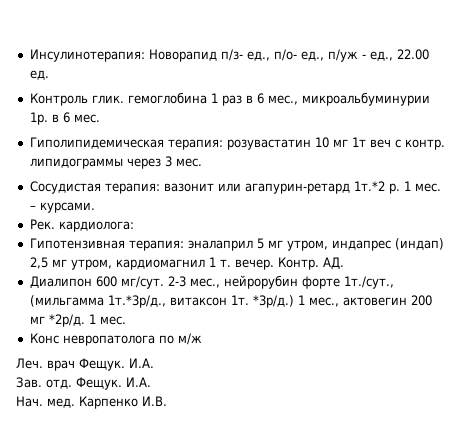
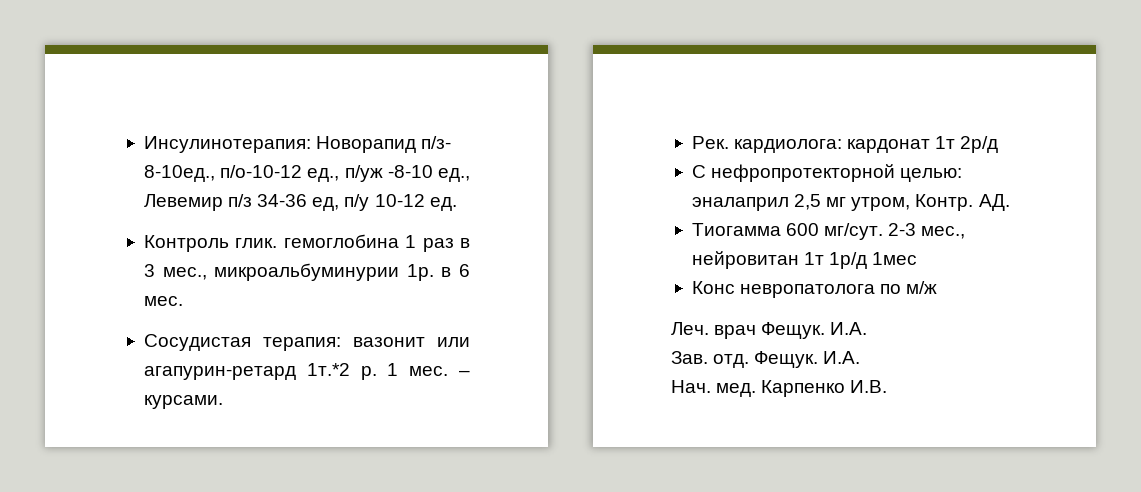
- Инсулинотерапия: Новорапид п/з- ед., п/о- ед., п/уж - ед., 22.00 ед.
+ Инсулинотерапия: Новорапид п/з- 8-10ед., п/о-10-12 ед., п/уж -8-10 ед., Левемир п/з 34-36 ед, п/у 10-12 ед.
- Контроль глик. гемоглобина 1 раз в 6 мес., микроальбуминурии 1р. в 6 мес.
+ Контроль глик. гемоглобина 1 раз в 3 мес., микроальбуминурии 1р. в 6 мес.
- Гиполипидемическая терапия: розувастатин 10 мг 1т веч с контр. липидограммы через 3 мес.
- Рек. кардиолога:
- Гипотензивная терапия: эналаприл 5 мг утром, индапрес (индап) 2,5 мг утром, кардиомагнил 1 т. вечер. Контр.
+ Рек. кардиолога: кардонат 1т 2р/д
+ С нефропротекторной целью: эналаприл 2,5 мг утром, Контр.
- Диалипон 600 мг/сут.
+ Тиогамма 600 мг/сут.
- 2-3 мес., нейрорубин форте 1т./сут., (мильгамма 1т.*3р/д., витаксон 1т. *3р/д.) 1 мес., актовегин 200 мг *2р/д. 1 мес.
+ 2-3 мес., нейровитан 1т 1р/д 1мес

